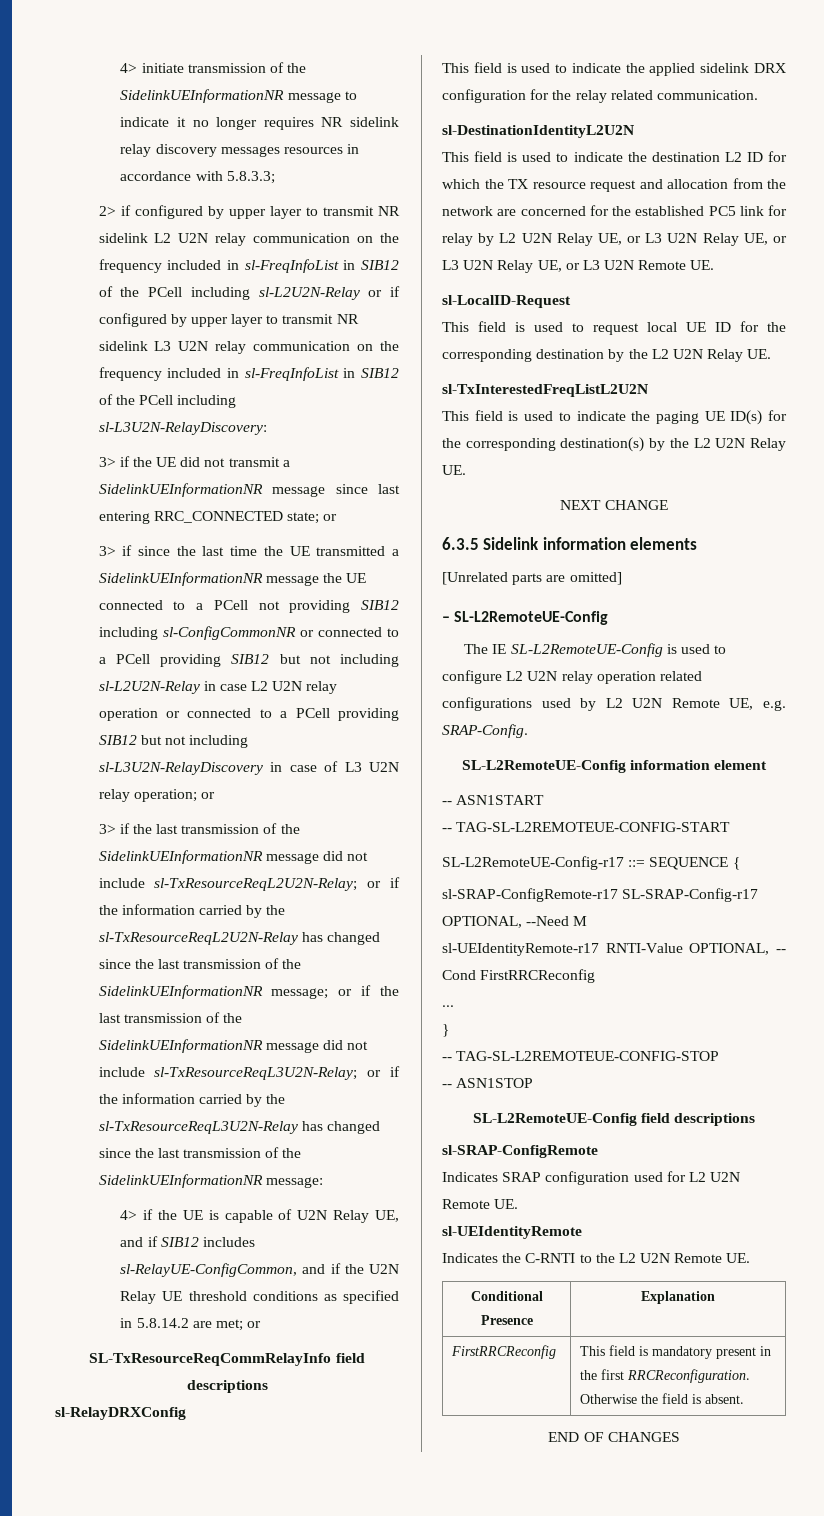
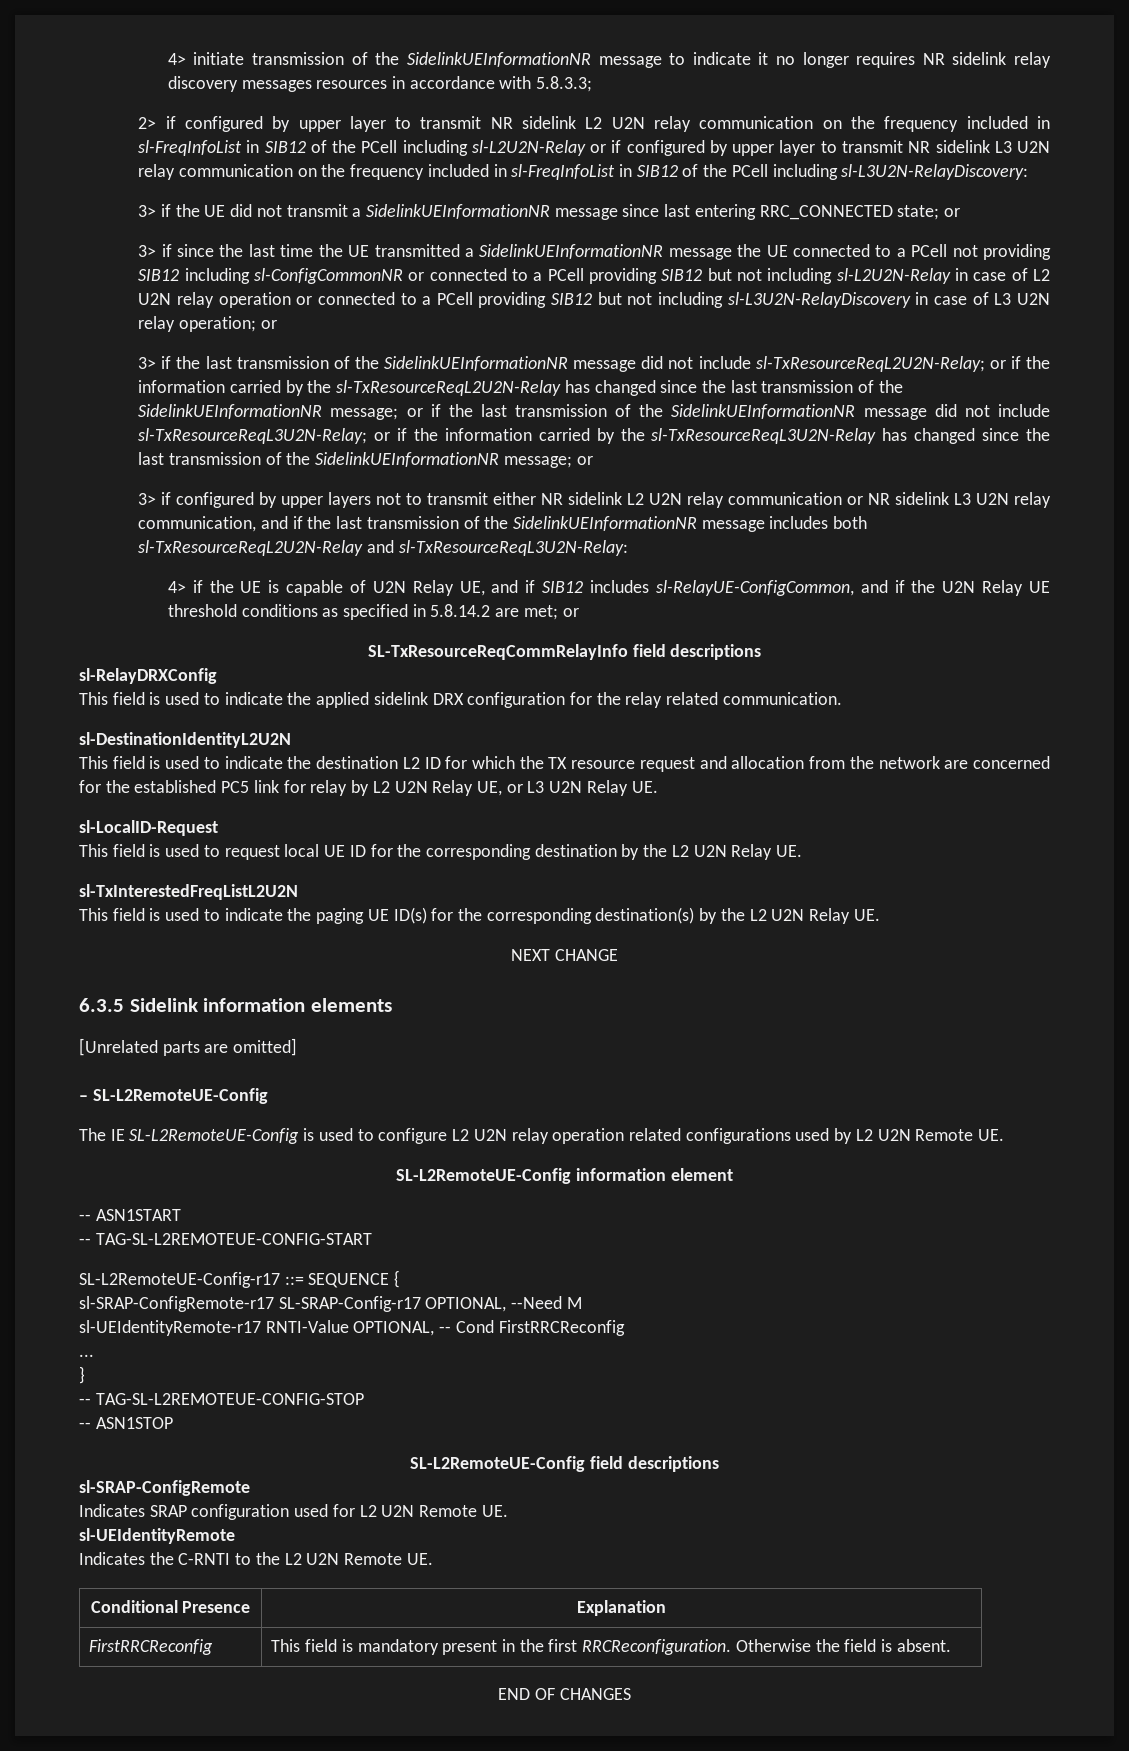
- 3> if since the last time the UE transmitted a SidelinkUEInformationNR message the UE connected to a PCell not providing SIB12 including sl-ConfigCommonNR or connected to a PCell providing SIB12 but not including sl-L2U2N-Relay in case L2 U2N relay operation or connected to a PCell providing SIB12 but not including sl-L3U2N-RelayDiscovery in case of L3 U2N relay operation; or
+ 3> if since the last time the UE transmitted a SidelinkUEInformationNR message the UE connected to a PCell not providing SIB12 including sl-ConfigCommonNR or connected to a PCell providing SIB12 but not including sl-L2U2N-Relay in case of L2 U2N relay operation or connected to a PCell providing SIB12 but not including sl-L3U2N-RelayDiscovery in case of L3 U2N relay operation; or
- or if the information carried by the sl-TxResourceReqL3U2N-Relay has changed since the last transmission of the SidelinkUEInformationNR message:
+ or if the information carried by the sl-TxResourceReqL3U2N-Relay has changed since the last transmission of the SidelinkUEInformationNR message; or
+ 3> if configured by upper layers not to transmit either NR sidelink L2 U2N relay communication or NR sidelink L3 U2N relay communication, and if the last transmission of the SidelinkUEInformationNR message includes both sl-TxResourceReqL2U2N-Relay and sl-TxResourceReqL3U2N-Relay:
- This field is used to indicate the destination L2 ID for which the TX resource request and allocation from the network are concerned for the established PC5 link for relay by L2 U2N Relay UE, or L3 U2N Relay UE, or L3 U2N Relay UE, or L3 U2N Remote UE.
+ This field is used to indicate the destination L2 ID for which the TX resource request and allocation from the network are concerned for the established PC5 link for relay by L2 U2N Relay UE, or L3 U2N Relay UE.
- The IE SL-L2RemoteUE-Config is used to configure L2 U2N relay operation related configurations used by L2 U2N Remote UE, e.g. SRAP-Config.
+ The IE SL-L2RemoteUE-Config is used to configure L2 U2N relay operation related configurations used by L2 U2N Remote UE.

